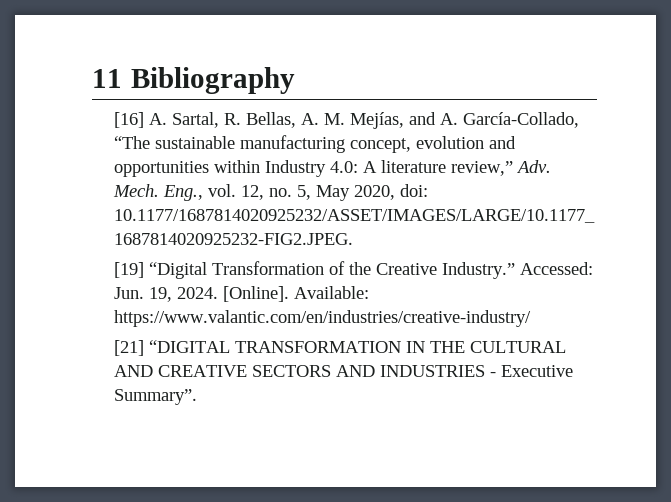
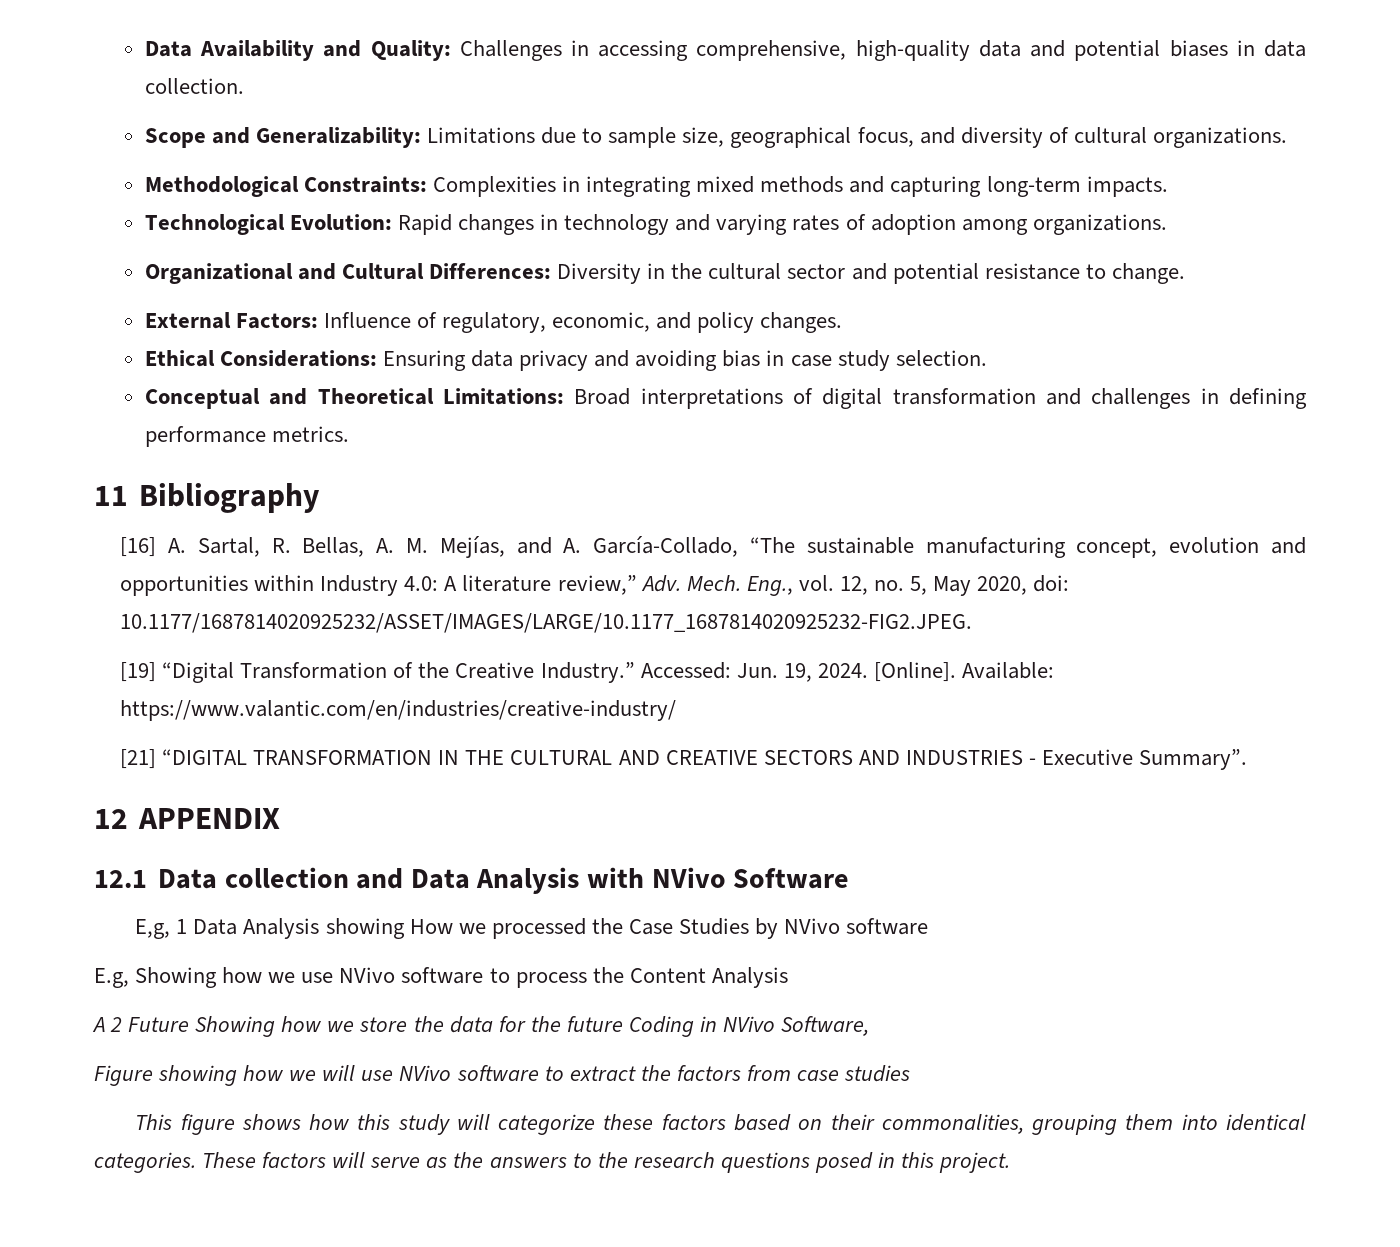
+ Data Availability and Quality: Challenges in accessing comprehensive, high-quality data and potential biases in data collection.
+ Scope and Generalizability: Limitations due to sample size, geographical focus, and diversity of cultural organizations.
+ Methodological Constraints: Complexities in integrating mixed methods and capturing long-term impacts.
+ Technological Evolution: Rapid changes in technology and varying rates of adoption among organizations.
+ Organizational and Cultural Differences: Diversity in the cultural sector and potential resistance to change.
+ External Factors: Influence of regulatory, economic, and policy changes.
+ Ethical Considerations: Ensuring data privacy and avoiding bias in case study selection.
+ Conceptual and Theoretical Limitations: Broad interpretations of digital transformation and challenges in defining performance metrics.
+ 12 APPENDIX
+ 12.1 Data collection and Data Analysis with NVivo Software
+ E,g, 1 Data Analysis showing How we processed the Case Studies by NVivo software
+ E.g, Showing how we use NVivo software to process the Content Analysis
+ A 2 Future Showing how we store the data for the future Coding in NVivo Software,
+ Figure showing how we will use NVivo software to extract the factors from case studies
+ This figure shows how this study will categorize these factors based on their commonalities, grouping them into identical categories. These factors will serve as the answers to the research questions posed in this project.

